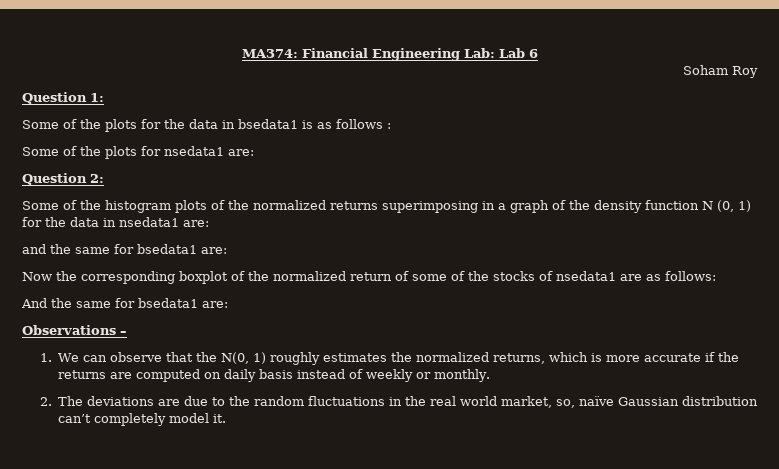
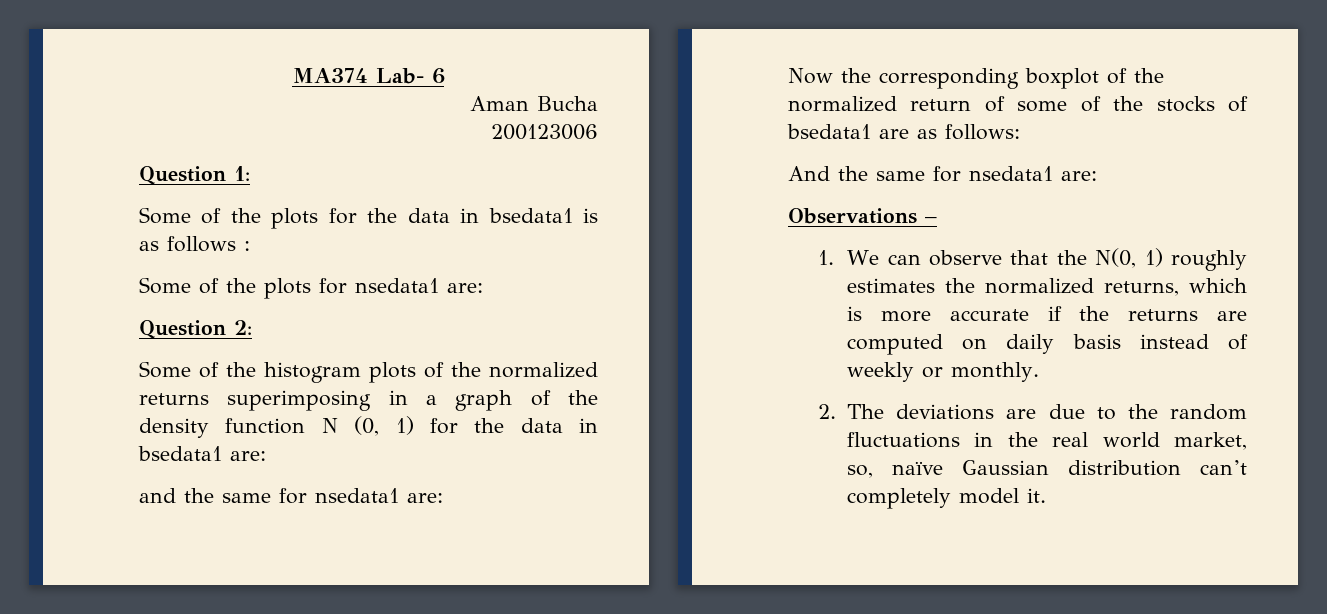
- MA374: Financial Engineering Lab: Lab 6
- Soham Roy
+ MA374 Lab- 6
+ Aman Bucha
+ 200123006
- Some of the histogram plots of the normalized returns superimposing in a graph of the density function N (0, 1) for the data in nsedata1 are:
+ Some of the histogram plots of the normalized returns superimposing in a graph of the density function N (0, 1) for the data in bsedata1 are:
- and the same for bsedata1 are:
+ and the same for nsedata1 are:
- Now the corresponding boxplot of the normalized return of some of the stocks of nsedata1 are as follows:
+ Now the corresponding boxplot of the normalized return of some of the stocks of bsedata1 are as follows:
- And the same for bsedata1 are:
+ And the same for nsedata1 are:

